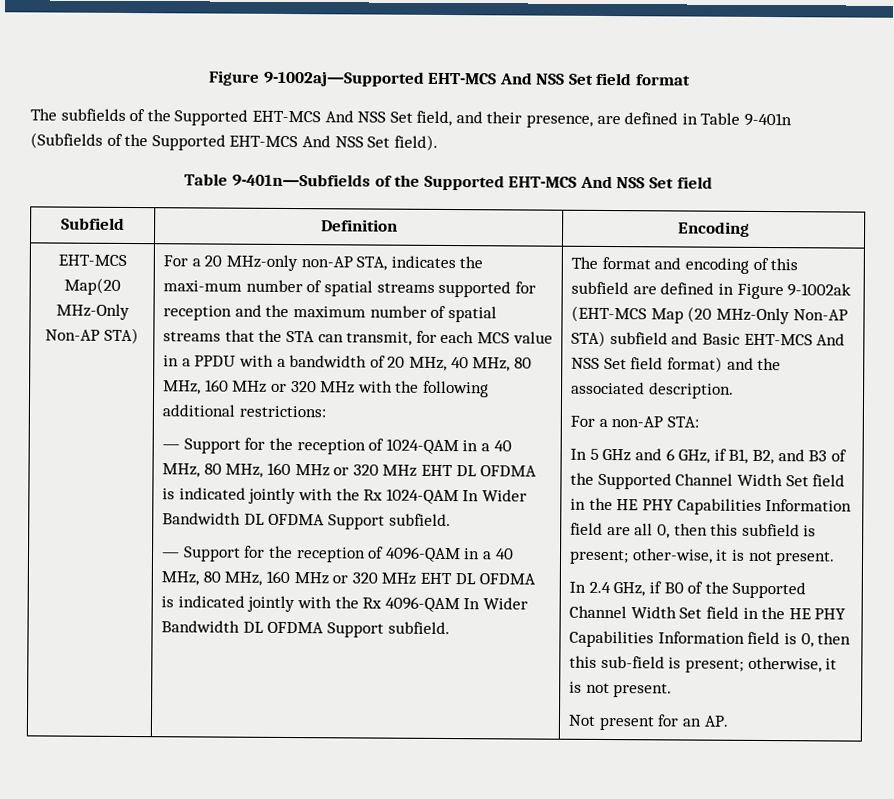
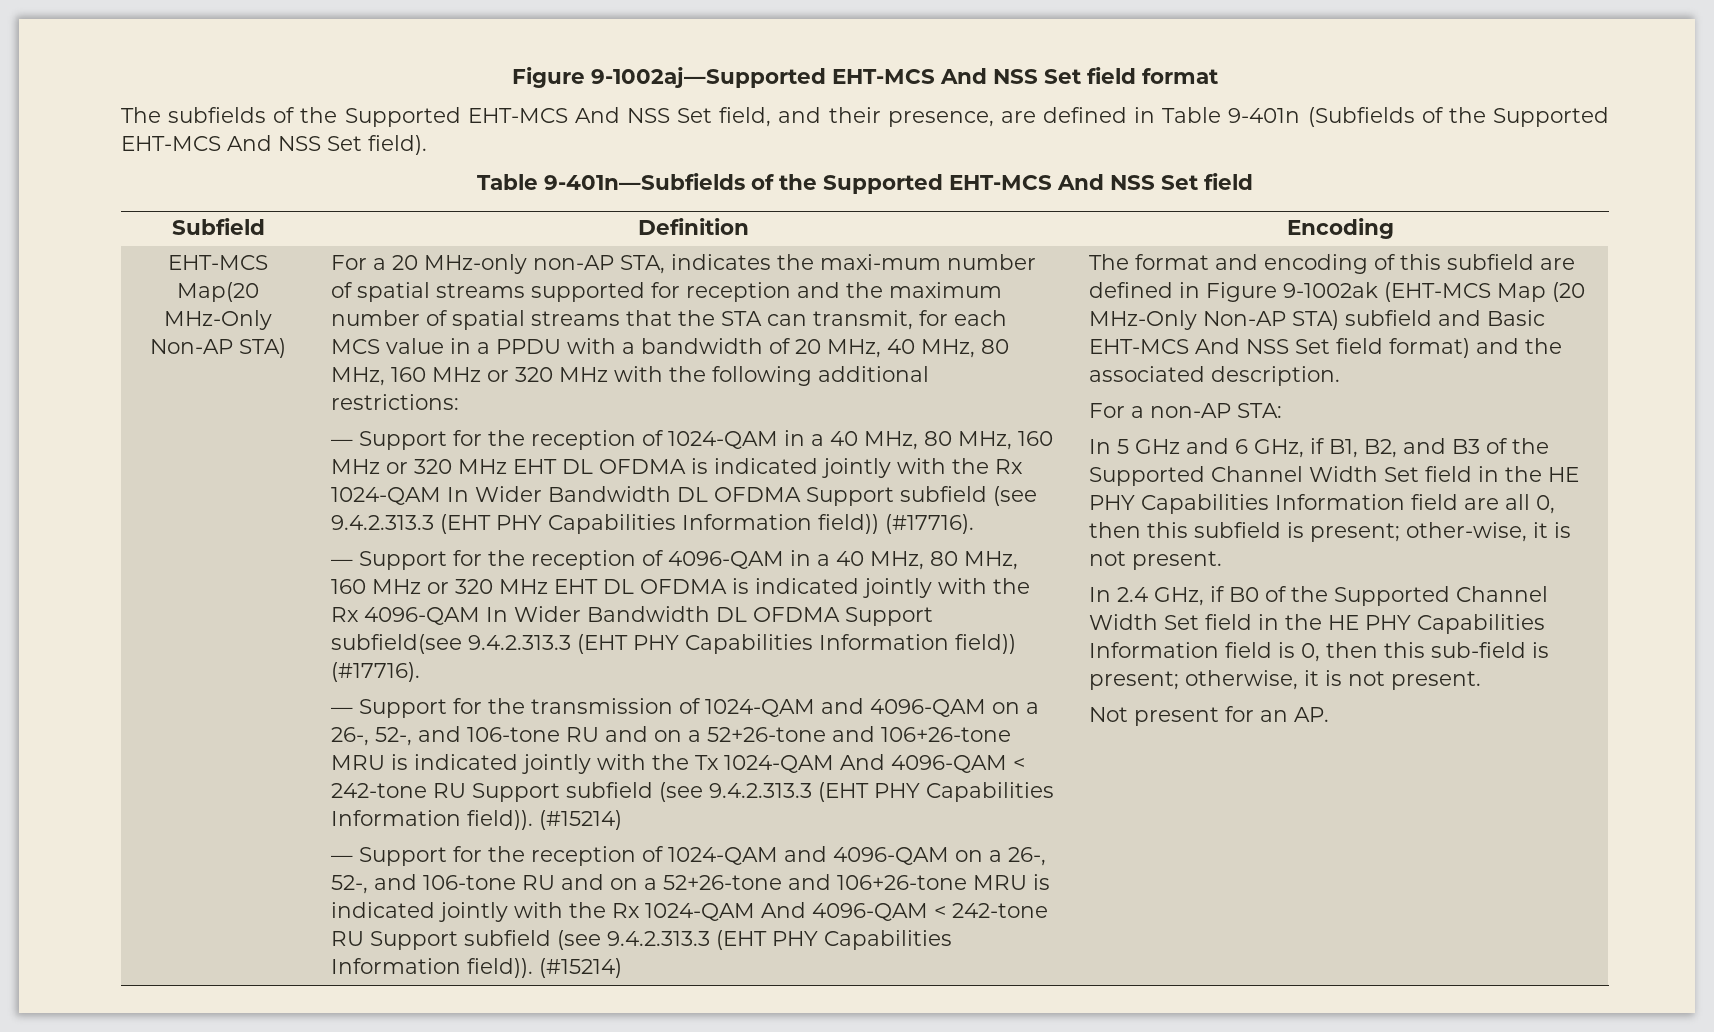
- — Support for the reception of 1024-QAM in a 40 MHz, 80 MHz, 160 MHz or 320 MHz EHT DL OFDMA is indicated jointly with the Rx 1024-QAM In Wider Bandwidth DL OFDMA Support subfield.
+ — Support for the reception of 1024-QAM in a 40 MHz, 80 MHz, 160 MHz or 320 MHz EHT DL OFDMA is indicated jointly with the Rx 1024-QAM In Wider Bandwidth DL OFDMA Support subfield (see 9.4.2.313.3 (EHT PHY Capabilities Information field)) (#17716).
- — Support for the reception of 4096-QAM in a 40 MHz, 80 MHz, 160 MHz or 320 MHz EHT DL OFDMA is indicated jointly with the Rx 4096-QAM In Wider Bandwidth DL OFDMA Support subfield.
+ — Support for the reception of 4096-QAM in a 40 MHz, 80 MHz, 160 MHz or 320 MHz EHT DL OFDMA is indicated jointly with the Rx 4096-QAM In Wider Bandwidth DL OFDMA Support subfield(see 9.4.2.313.3 (EHT PHY Capabilities Information field)) (#17716).
+ — Support for the transmission of 1024-QAM and 4096-QAM on a 26-, 52-, and 106-tone RU and on a 52+26-tone and 106+26-tone MRU is indicated jointly with the Tx 1024-QAM And 4096-QAM < 242-tone RU Support subfield (see 9.4.2.313.3 (EHT PHY Capabilities Information field)). (#15214)
+ — Support for the reception of 1024-QAM and 4096-QAM on a 26-, 52-, and 106-tone RU and on a 52+26-tone and 106+26-tone MRU is indicated jointly with the Rx 1024-QAM And 4096-QAM < 242-tone RU Support subfield (see 9.4.2.313.3 (EHT PHY Capabilities Information field)). (#15214)

